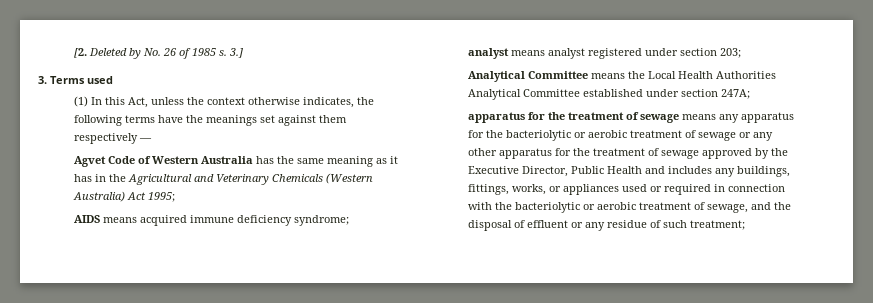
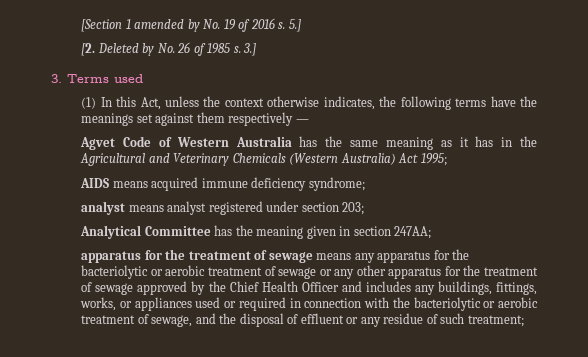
+ [Section 1 amended by No. 19 of 2016 s. 5.]
- Analytical Committee means the Local Health Authorities Analytical Committee established under section 247A;
+ Analytical Committee has the meaning given in section 247AA;
- apparatus for the treatment of sewage means any apparatus for the bacteriolytic or aerobic treatment of sewage or any other apparatus for the treatment of sewage approved by the Executive Director, Public Health and includes any buildings, fittings, works, or appliances used or required in connection with the bacteriolytic or aerobic treatment of sewage, and the disposal of effluent or any residue of such treatment;
+ apparatus for the treatment of sewage means any apparatus for the bacteriolytic or aerobic treatment of sewage or any other apparatus for the treatment of sewage approved by the Chief Health Officer and includes any buildings, fittings, works, or appliances used or required in connection with the bacteriolytic or aerobic treatment of sewage, and the disposal of effluent or any residue of such treatment;

